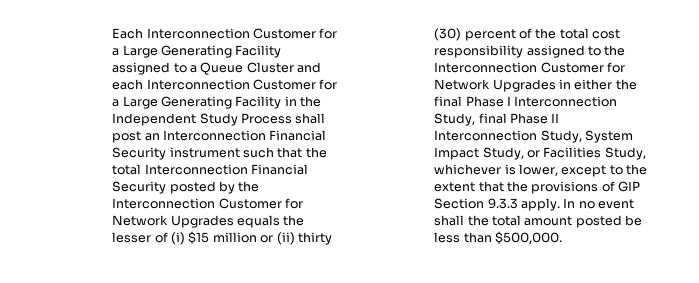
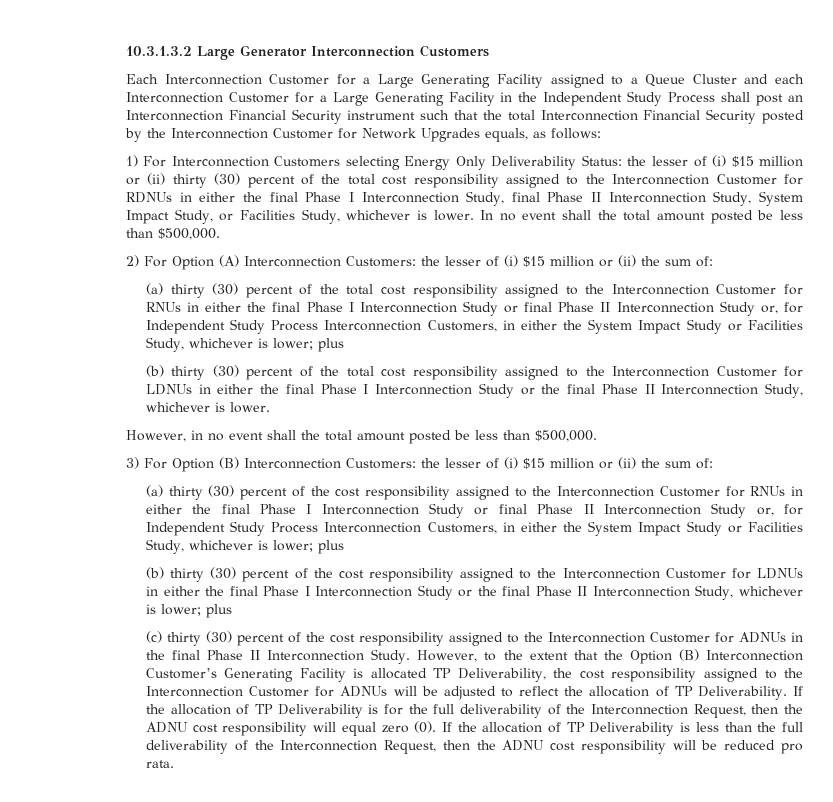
+ 10.3.1.3.2 Large Generator Interconnection Customers
- Each Interconnection Customer for a Large Generating Facility assigned to a Queue Cluster and each Interconnection Customer for a Large Generating Facility in the Independent Study Process shall post an Interconnection Financial Security instrument such that the total Interconnection Financial Security posted by the Interconnection Customer for Network Upgrades equals the lesser of (i) $15 million or (ii) thirty (30) percent of the total cost responsibility assigned to the Interconnection Customer for Network Upgrades in either the final Phase I Interconnection Study, final Phase II Interconnection Study, System Impact Study, or Facilities Study, whichever is lower, except to the extent that the provisions of GIP Section 9.3.3 apply.
+ Each Interconnection Customer for a Large Generating Facility assigned to a Queue Cluster and each Interconnection Customer for a Large Generating Facility in the Independent Study Process shall post an Interconnection Financial Security instrument such that the total Interconnection Financial Security posted by the Interconnection Customer for Network Upgrades equals, as follows:
+ 1) For Interconnection Customers selecting Energy Only Deliverability Status: the lesser of (i) $15 million or (ii) thirty (30) percent of the total cost responsibility assigned to the Interconnection Customer for RDNUs in either the final Phase I Interconnection Study, final Phase II Interconnection Study, System Impact Study, or Facilities Study, whichever is lower.
+ 2) For Option (A) Interconnection Customers: the lesser of (i) $15 million or (ii) the sum of:
+ (a) thirty (30) percent of the total cost responsibility assigned to the Interconnection Customer for RNUs in either the final Phase I Interconnection Study or final Phase II Interconnection Study or, for Independent Study Process Interconnection Customers, in either the System Impact Study or Facilities Study, whichever is lower; plus
+ (b) thirty (30) percent of the total cost responsibility assigned to the Interconnection Customer for LDNUs in either the final Phase I Interconnection Study or the final Phase II Interconnection Study, whichever is lower.
+ However, in no event shall the total amount posted be less than $500,000.
+ 3) For Option (B) Interconnection Customers: the lesser of (i) $15 million or (ii) the sum of:
+ (a) thirty (30) percent of the cost responsibility assigned to the Interconnection Customer for RNUs in either the final Phase I Interconnection Study or final Phase II Interconnection Study or, for Independent Study Process Interconnection Customers, in either the System Impact Study or Facilities Study, whichever is lower; plus
+ (b) thirty (30) percent of the cost responsibility assigned to the Interconnection Customer for LDNUs in either the final Phase I Interconnection Study or the final Phase II Interconnection Study, whichever is lower; plus
+ (c) thirty (30) percent of the cost responsibility assigned to the Interconnection Customer for ADNUs in the final Phase II Interconnection Study. However, to the extent that the Option (B) Interconnection Customer’s Generating Facility is allocated TP Deliverability, the cost responsibility assigned to the Interconnection Customer for ADNUs will be adjusted to reflect the allocation of TP Deliverability. If the allocation of TP Deliverability is for the full deliverability of the Interconnection Request, then the ADNU cost responsibility will equal zero (0). If the allocation of TP Deliverability is less than the full deliverability of the Interconnection Request, then the ADNU cost responsibility will be reduced pro rata.

